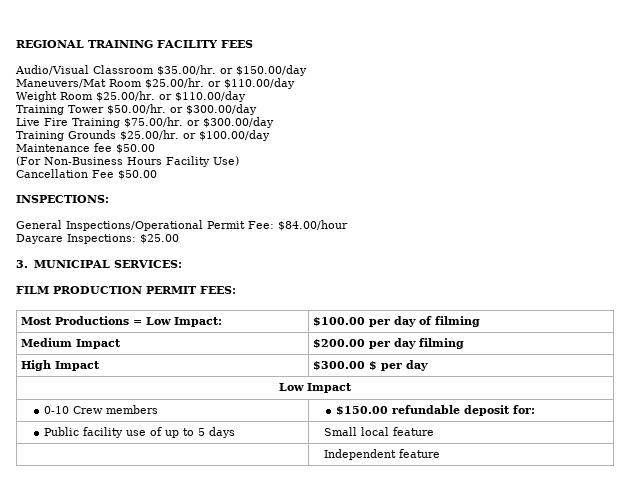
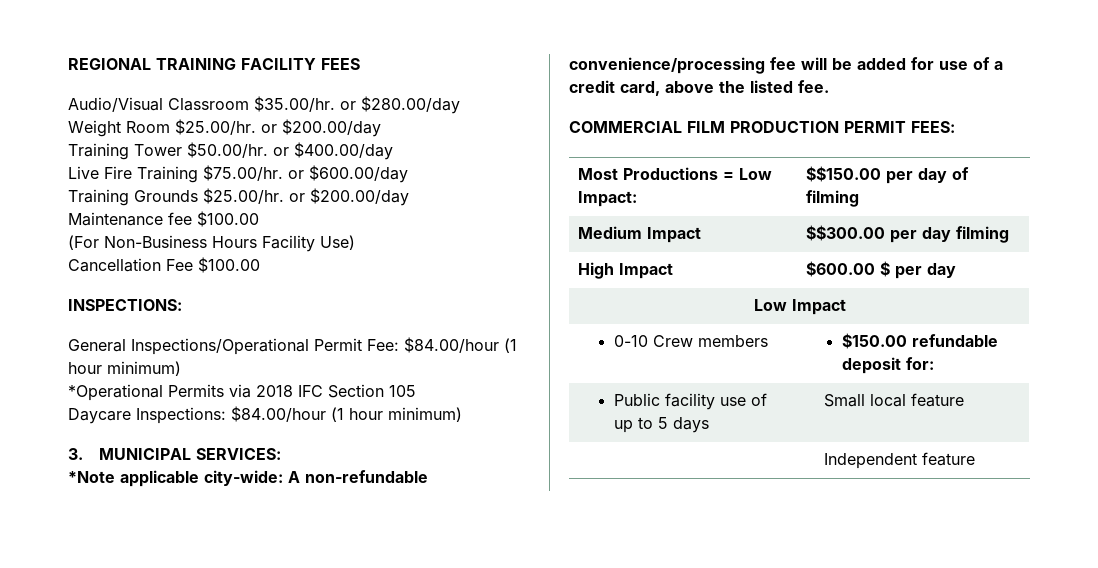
- Audio/Visual Classroom $35.00/hr. or $150.00/day
- Maneuvers/Mat Room $25.00/hr. or $110.00/day
+ Audio/Visual Classroom $35.00/hr. or $280.00/day
- Weight Room $25.00/hr. or $110.00/day
+ Weight Room $25.00/hr. or $200.00/day
- Training Tower $50.00/hr. or $300.00/day
+ Training Tower $50.00/hr. or $400.00/day
- Live Fire Training $75.00/hr. or $300.00/day
+ Live Fire Training $75.00/hr. or $600.00/day
- Training Grounds $25.00/hr. or $100.00/day
+ Training Grounds $25.00/hr. or $200.00/day
- Maintenance fee $50.00
+ Maintenance fee $100.00
- Cancellation Fee $50.00
+ Cancellation Fee $100.00
- General Inspections/Operational Permit Fee: $84.00/hour
- Daycare Inspections: $25.00
+ General Inspections/Operational Permit Fee: $84.00/hour (1 hour minimum)
+ *Operational Permits via 2018 IFC Section 105
+ Daycare Inspections: $84.00/hour (1 hour minimum)
  3. MUNICIPAL SERVICES:
- FILM PRODUCTION PERMIT FEES:
+ *Note applicable city-wide: A non-refundable convenience/processing fee will be added for use of a credit card, above the listed fee.
+ COMMERCIAL FILM PRODUCTION PERMIT FEES:
- Most Productions = Low Impact: | $100.00 per day of filming
+ Most Productions = Low Impact: | $$150.00 per day of filming
- Medium Impact | $200.00 per day filming
+ Medium Impact | $$300.00 per day filming
- High Impact | $300.00 $ per day
+ High Impact | $600.00 $ per day

